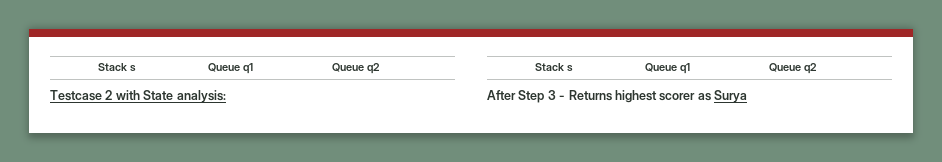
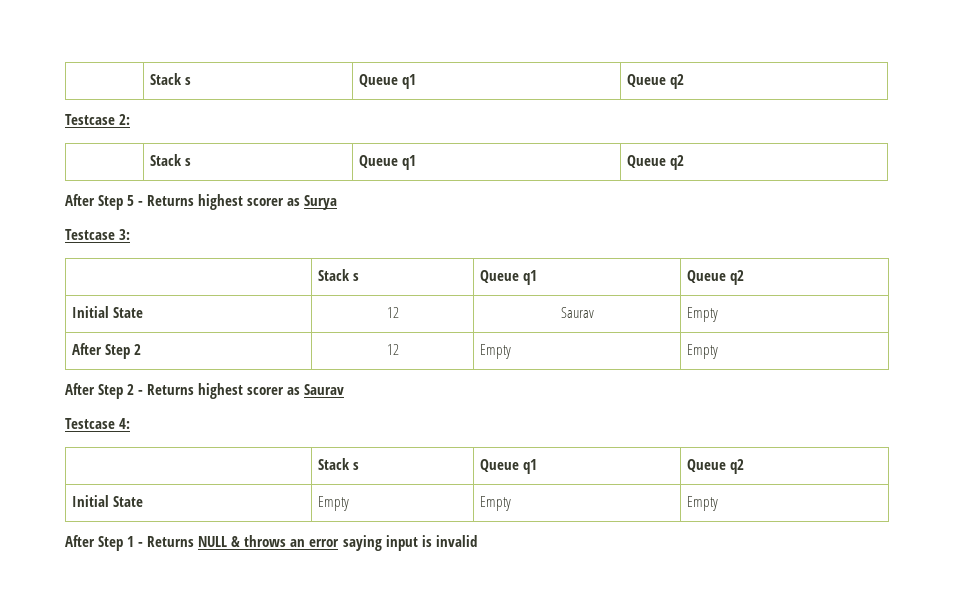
- Testcase 2 with State analysis:
+ Testcase 2:
- After Step 3 - Returns highest scorer as Surya
+ After Step 5 - Returns highest scorer as Surya
+ Testcase 3:
+ | Stack s | Queue q1 | Queue q2
+ Initial State | 12 | Saurav | Empty
+ After Step 2 | 12 | Empty | Empty
+ After Step 2 - Returns highest scorer as Saurav
+ Testcase 4:
+ | Stack s | Queue q1 | Queue q2
+ Initial State | Empty | Empty | Empty
+ After Step 1 - Returns NULL & throws an error saying input is invalid

